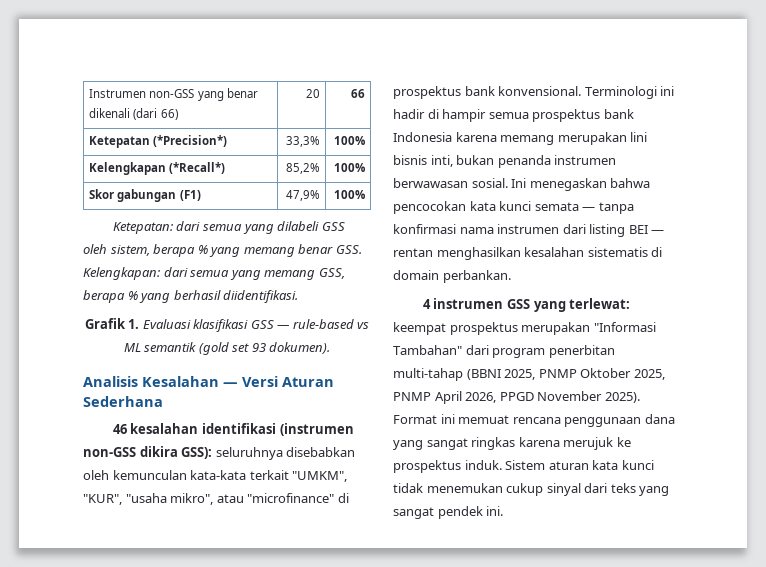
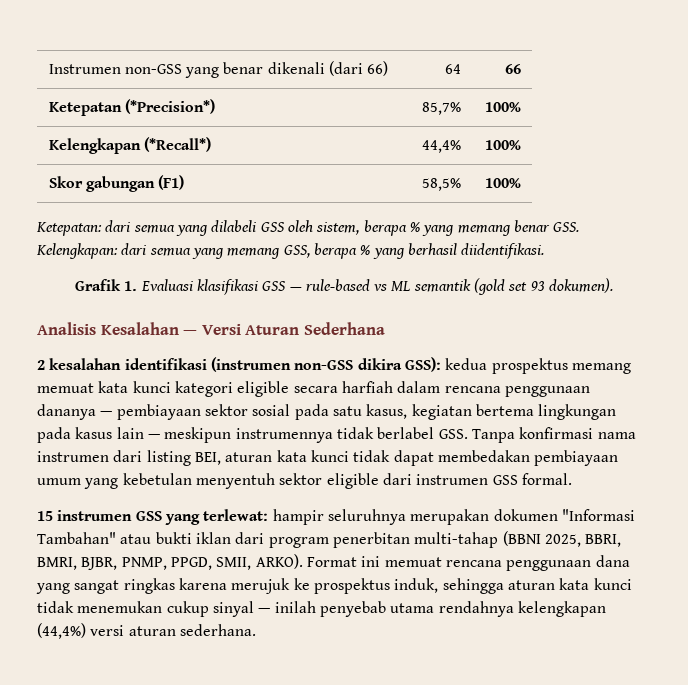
- Instrumen non-GSS yang benar dikenali (dari 66) | 20 | 66
+ Instrumen non-GSS yang benar dikenali (dari 66) | 64 | 66
- Ketepatan (*Precision*) | 33,3% | 100%
+ Ketepatan (*Precision*) | 85,7% | 100%
- Kelengkapan (*Recall*) | 85,2% | 100%
+ Kelengkapan (*Recall*) | 44,4% | 100%
- Skor gabungan (F1) | 47,9% | 100%
+ Skor gabungan (F1) | 58,5% | 100%
- 46 kesalahan identifikasi (instrumen non-GSS dikira GSS): seluruhnya disebabkan oleh kemunculan kata-kata terkait "UMKM", "KUR", "usaha mikro", atau "microfinance" di prospektus bank konvensional. Terminologi ini hadir di hampir semua prospektus bank Indonesia karena memang merupakan lini bisnis inti, bukan penanda instrumen berwawasan sosial. Ini menegaskan bahwa pencocokan kata kunci semata — tanpa konfirmasi nama instrumen dari listing BEI — rentan menghasilkan kesalahan sistematis di domain perbankan.
- 4 instrumen GSS yang terlewat: keempat prospektus merupakan "Informasi Tambahan" dari program penerbitan multi-tahap (BBNI 2025, PNMP Oktober 2025, PNMP April 2026, PPGD November 2025).
+ 2 kesalahan identifikasi (instrumen non-GSS dikira GSS): kedua prospektus memang memuat kata kunci kategori eligible secara harfiah dalam rencana penggunaan dananya — pembiayaan sektor sosial pada satu kasus, kegiatan bertema lingkungan pada kasus lain — meskipun instrumennya tidak berlabel GSS. Tanpa konfirmasi nama instrumen dari listing BEI, aturan kata kunci tidak dapat membedakan pembiayaan umum yang kebetulan menyentuh sektor eligible dari instrumen GSS formal.
+ 15 instrumen GSS yang terlewat: hampir seluruhnya merupakan dokumen "Informasi Tambahan" atau bukti iklan dari program penerbitan multi-tahap (BBNI 2025, BBRI, BMRI, BJBR, PNMP, PPGD, SMII, ARKO).
- Format ini memuat rencana penggunaan dana yang sangat ringkas karena merujuk ke prospektus induk. Sistem aturan kata kunci tidak menemukan cukup sinyal dari teks yang sangat pendek ini.
+ Format ini memuat rencana penggunaan dana yang sangat ringkas karena merujuk ke prospektus induk, sehingga aturan kata kunci tidak menemukan cukup sinyal — inilah penyebab utama rendahnya kelengkapan (44,4%) versi aturan sederhana.

